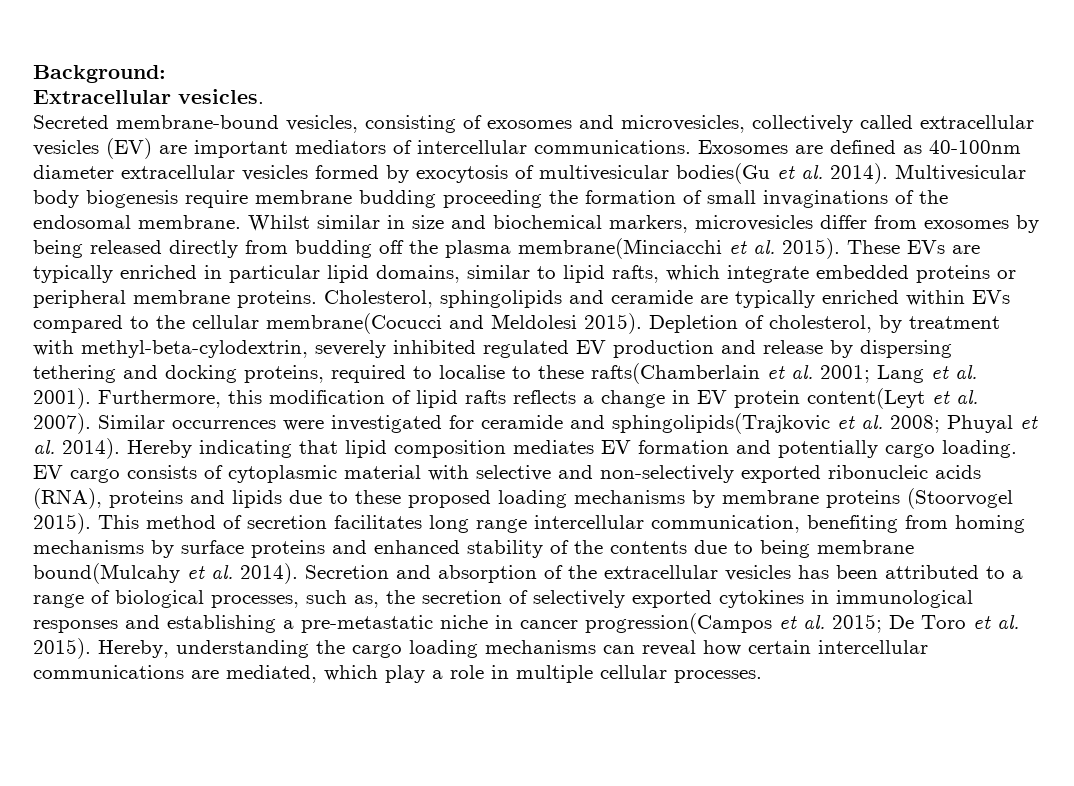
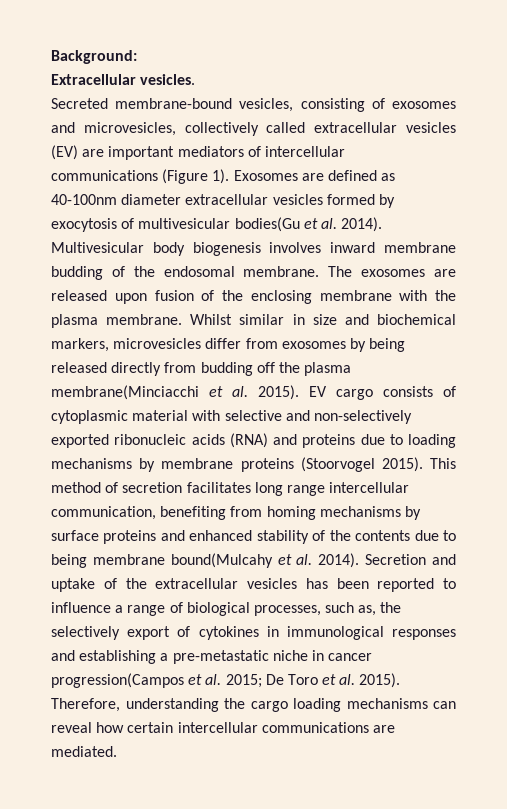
- Secreted membrane-bound vesicles, consisting of exosomes and microvesicles, collectively called extracellular vesicles (EV) are important mediators of intercellular communications.
+ Secreted membrane-bound vesicles, consisting of exosomes and microvesicles, collectively called extracellular vesicles (EV) are important mediators of intercellular communications (Figure 1).
- Multivesicular body biogenesis require membrane budding proceeding the formation of small invaginations of the endosomal membrane.
+ Multivesicular body biogenesis involves inward membrane budding of the endosomal membrane. The exosomes are released upon fusion of the enclosing membrane with the plasma membrane.
- These EVs are typically enriched in particular lipid domains, similar to lipid rafts, which integrate embedded proteins or peripheral membrane proteins. Cholesterol, sphingolipids and ceramide are typically enriched within EVs compared to the cellular membrane(Cocucci and Meldolesi 2015). Depletion of cholesterol, by treatment with methyl-beta-cylodextrin, severely inhibited regulated EV production and release by dispersing tethering and docking proteins, required to localise to these rafts(Chamberlain et al. 2001; Lang et al. 2001). Furthermore, this modification of lipid rafts reflects a change in EV protein content(Leyt et al. 2007). Similar occurrences were investigated for ceramide and sphingolipids(Trajkovic et al. 2008; Phuyal et al. 2014). Hereby indicating that lipid composition mediates EV formation and potentially cargo loading.
- EV cargo consists of cytoplasmic material with selective and non-selectively exported ribonucleic acids (RNA), proteins and lipids due to these proposed loading mechanisms by membrane proteins (Stoorvogel 2015).
+ EV cargo consists of cytoplasmic material with selective and non-selectively exported ribonucleic acids (RNA) and proteins due to loading mechanisms by membrane proteins (Stoorvogel 2015).
- Secretion and absorption of the extracellular vesicles has been attributed to a range of biological processes, such as, the secretion of selectively exported cytokines in immunological responses and establishing a pre-metastatic niche in cancer progression(Campos et al. 2015; De Toro et al. 2015).
+ Secretion and uptake of the extracellular vesicles has been reported to influence a range of biological processes, such as, the selectively export of cytokines in immunological responses and establishing a pre-metastatic niche in cancer progression(Campos et al. 2015; De Toro et al. 2015).
- Hereby, understanding the cargo loading mechanisms can reveal how certain intercellular communications are mediated, which play a role in multiple cellular processes.
+ Therefore, understanding the cargo loading mechanisms can reveal how certain intercellular communications are mediated.

